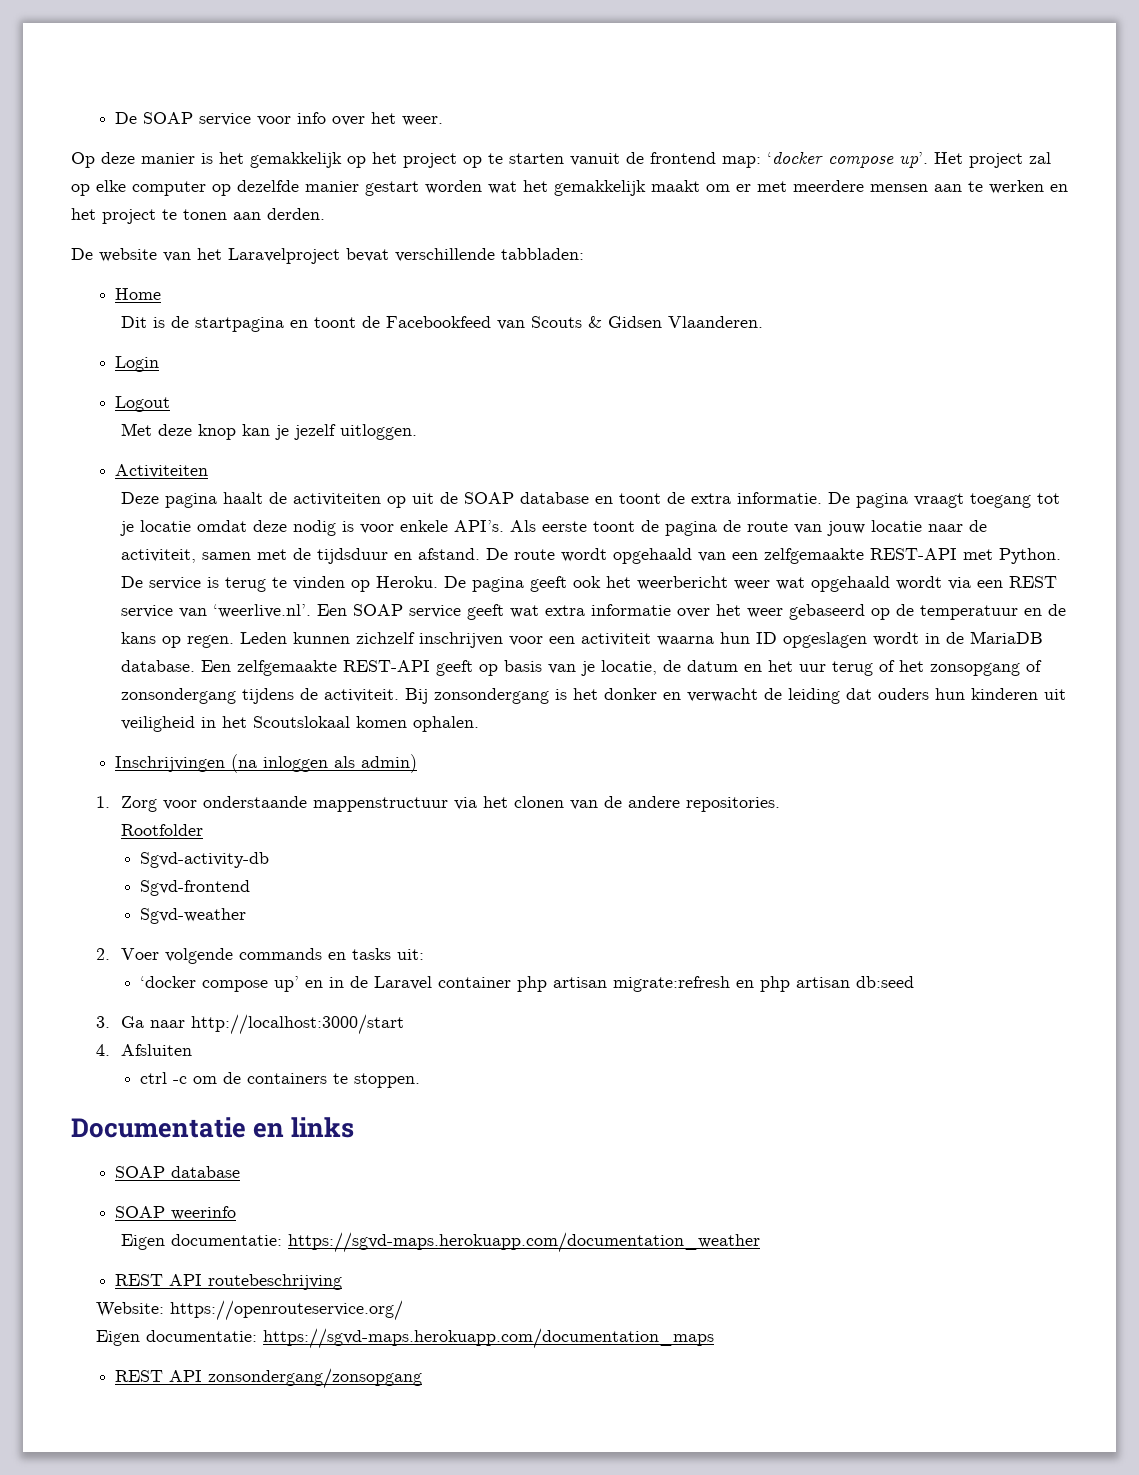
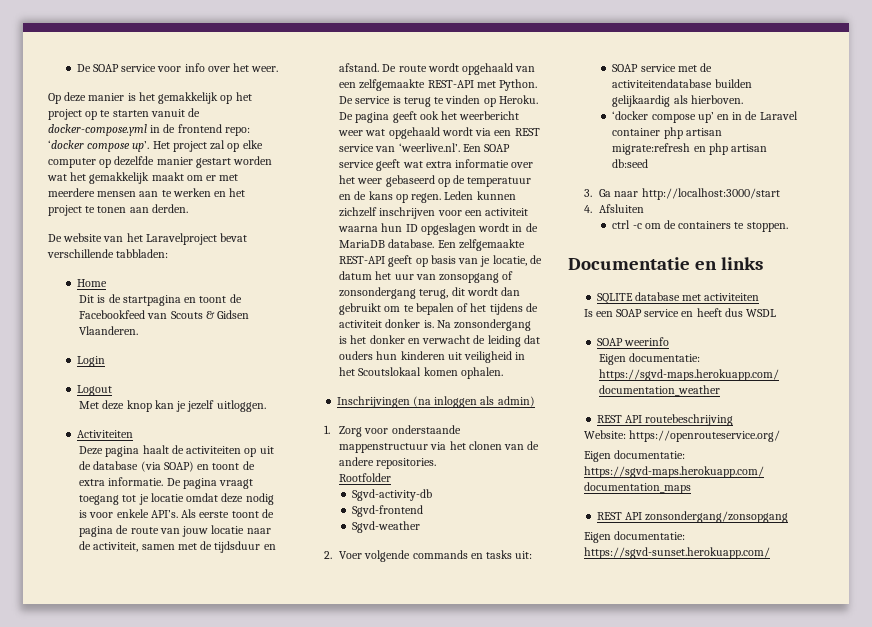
- Op deze manier is het gemakkelijk op het project op te starten vanuit de frontend map: ‘docker compose up’.
+ Op deze manier is het gemakkelijk op het project op te starten vanuit de docker-compose.yml in de frontend repo: ‘docker compose up’.
- Deze pagina haalt de activiteiten op uit de SOAP database en toont de extra informatie.
+ Deze pagina haalt de activiteiten op uit de database (via SOAP) en toont de extra informatie.
- Een zelfgemaakte REST-API geeft op basis van je locatie, de datum en het uur terug of het zonsopgang of zonsondergang tijdens de activiteit. Bij zonsondergang is het donker en verwacht de leiding dat ouders hun kinderen uit veiligheid in het Scoutslokaal komen ophalen.
+ Een zelfgemaakte REST-API geeft op basis van je locatie, de datum het uur van zonsopgang of zonsondergang terug, dit wordt dan gebruikt om te bepalen of het tijdens de activiteit donker is. Na zonsondergang is het donker en verwacht de leiding dat ouders hun kinderen uit veiligheid in het Scoutslokaal komen ophalen.
+ SOAP service met de activiteitendatabase builden gelijkaardig als hierboven.
  Documentatie en links
- SOAP database
+ SQLITE database met activiteiten
+ Is een SOAP service en heeft dus WSDL
+ Eigen documentatie: https://sgvd-sunset.herokuapp.com/

